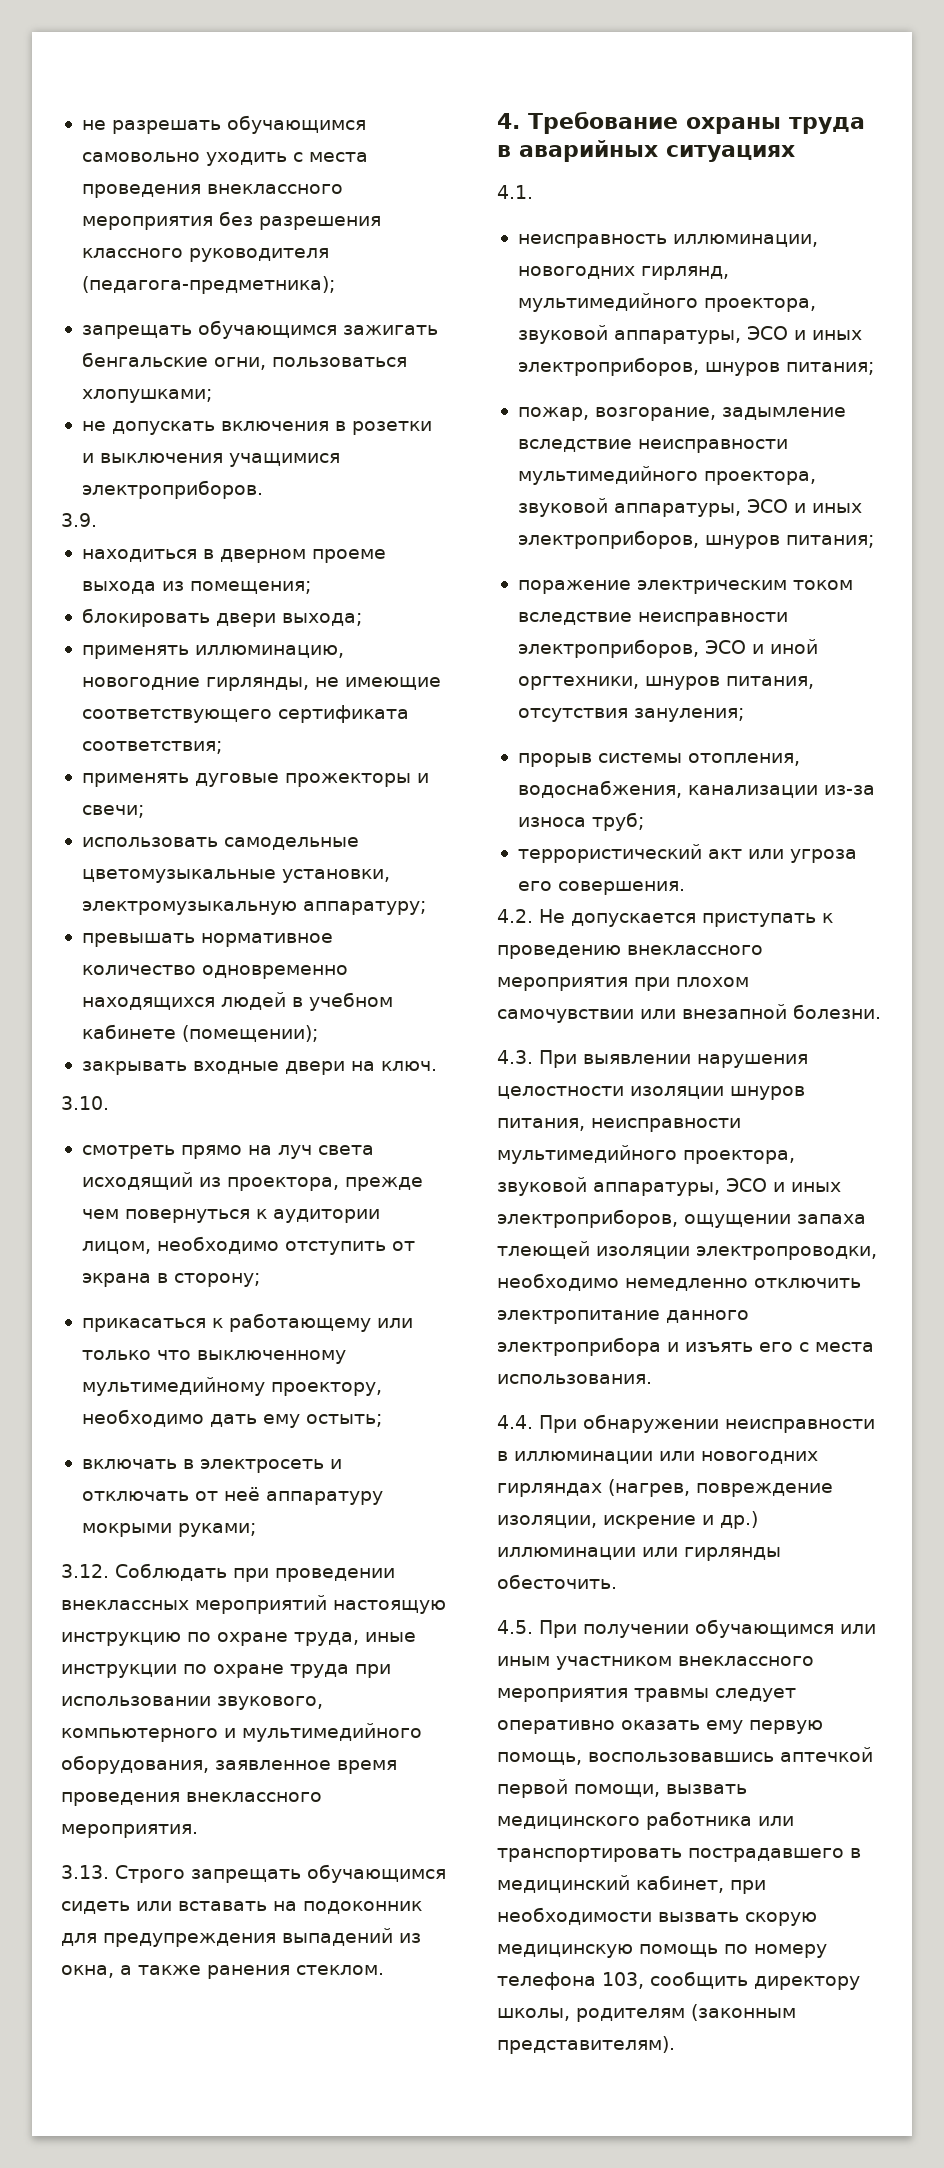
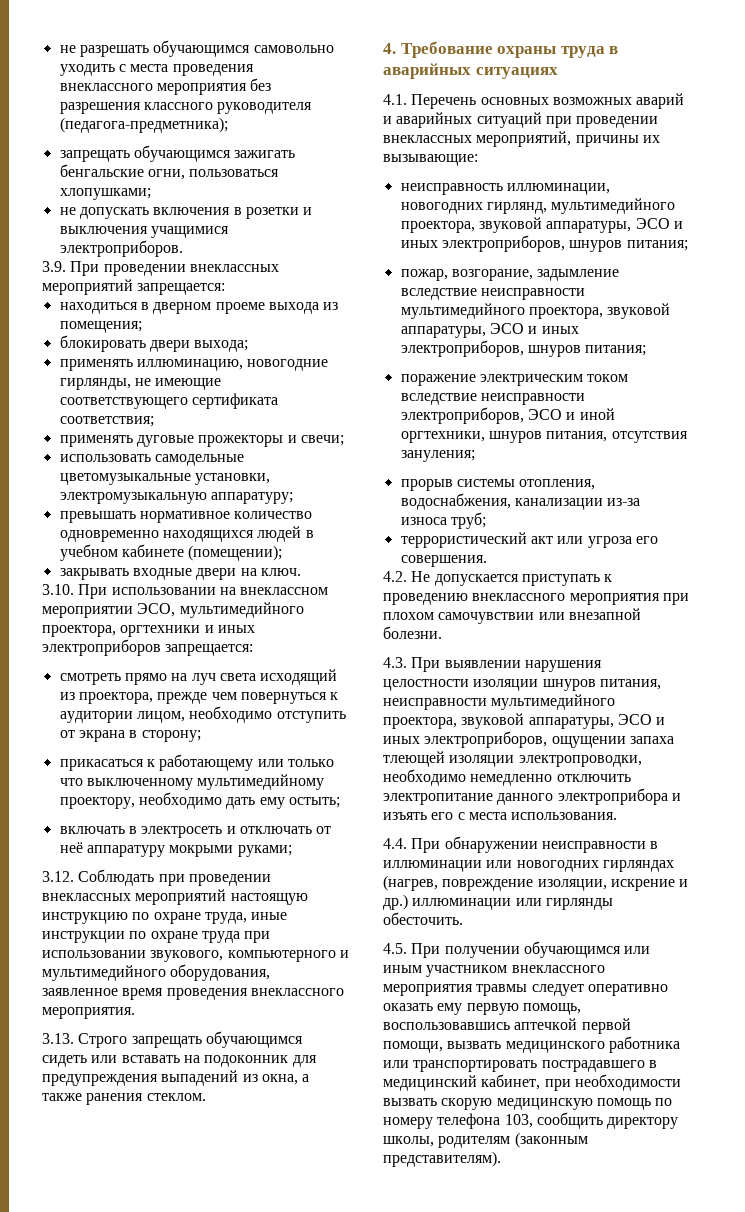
- 3.9.
+ 3.9. При проведении внеклассных мероприятий запрещается:
- 3.10.
+ 3.10. При использовании на внеклассном мероприятии ЭСО, мультимедийного проектора, оргтехники и иных электроприборов запрещается:
- 4.1.
+ 4.1. Перечень основных возможных аварий и аварийных ситуаций при проведении внеклассных мероприятий, причины их вызывающие:

